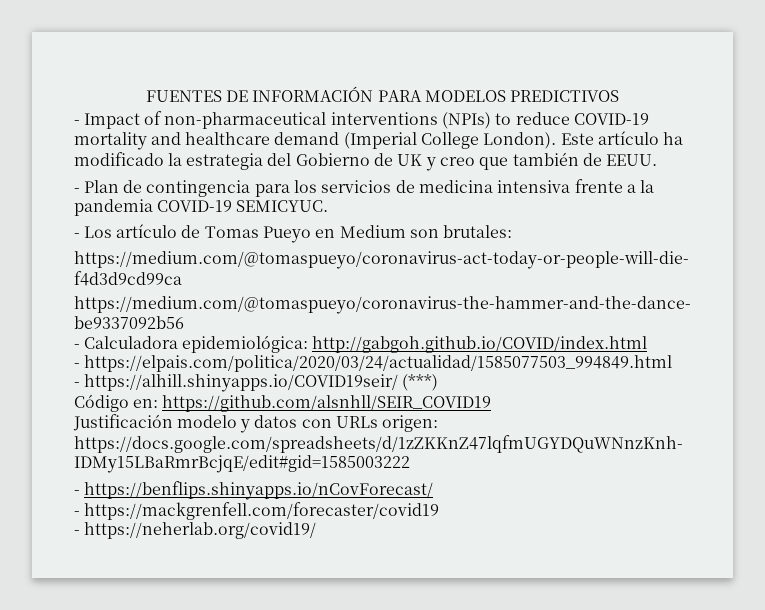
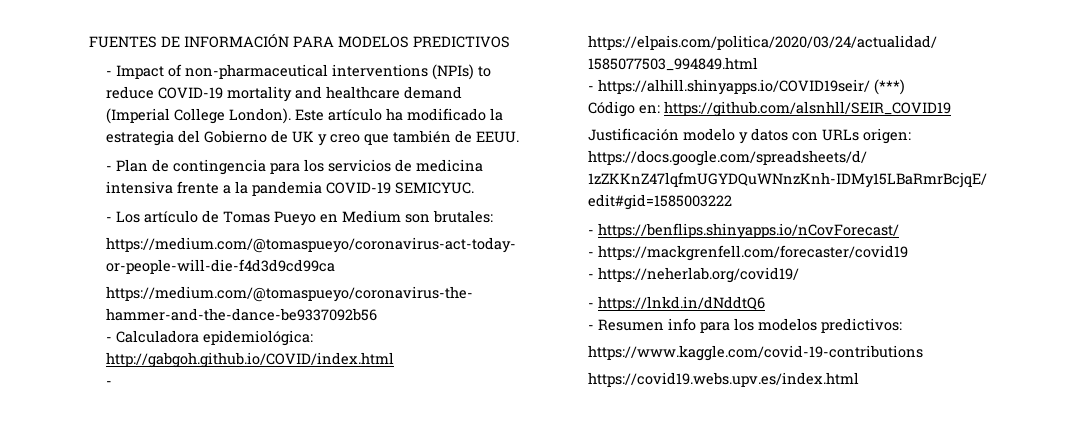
+ - https://lnkd.in/dNddtQ6
+ - Resumen info para los modelos predictivos:
+ https://www.kaggle.com/covid-19-contributions
+ https://covid19.webs.upv.es/index.html

